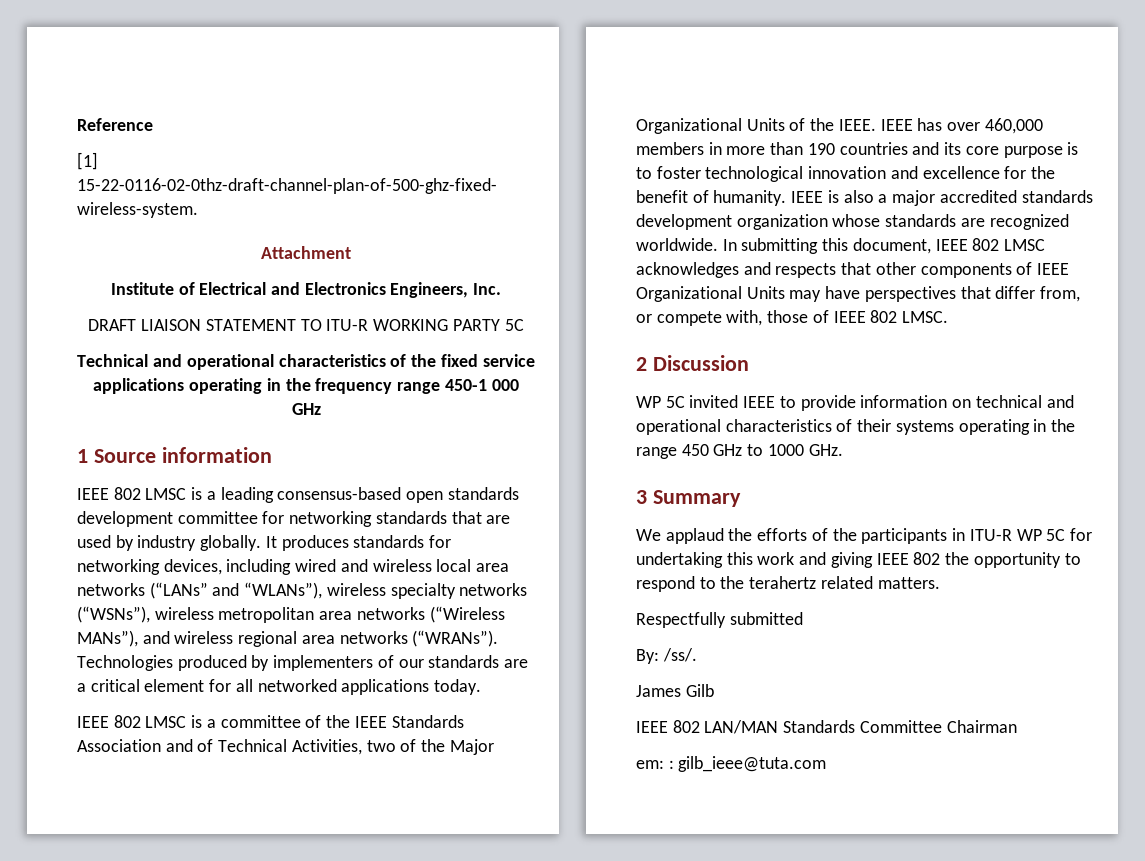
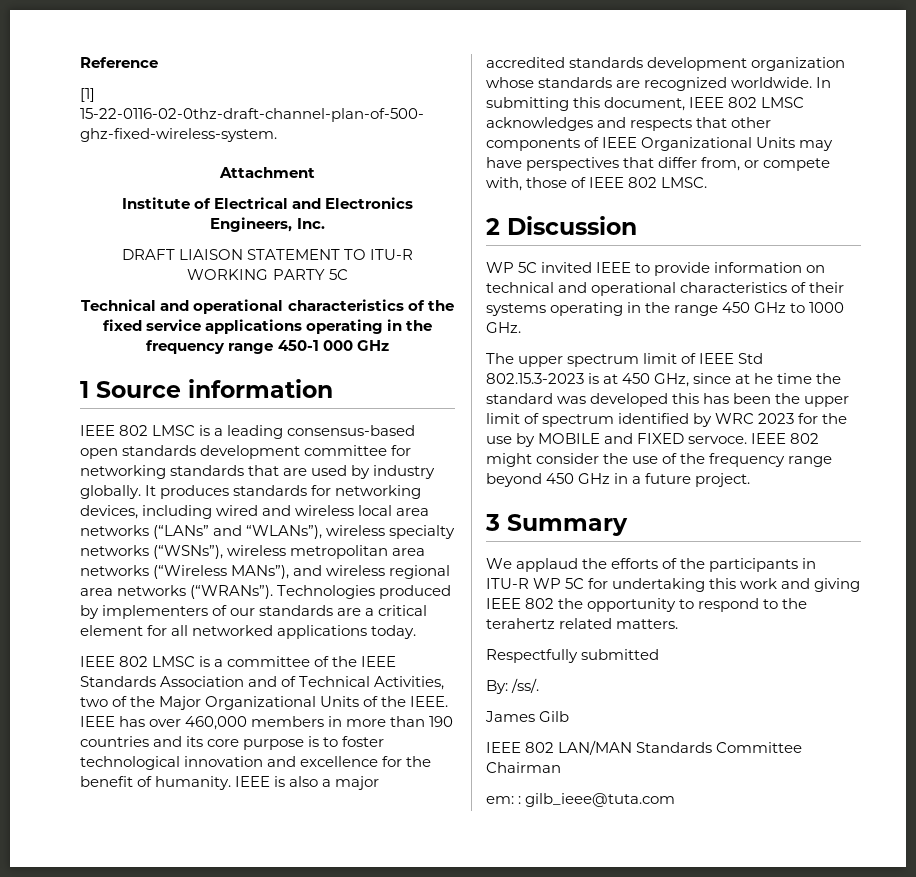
+ The upper spectrum limit of IEEE Std 802.15.3-2023 is at 450 GHz, since at he time the standard was developed this has been the upper limit of spectrum identified by WRC 2023 for the use by MOBILE and FIXED servoce. IEEE 802 might consider the use of the frequency range beyond 450 GHz in a future project.

